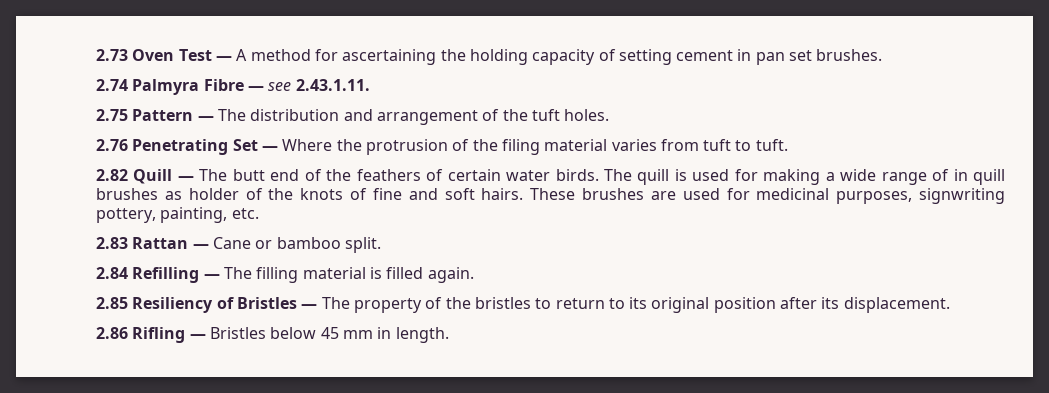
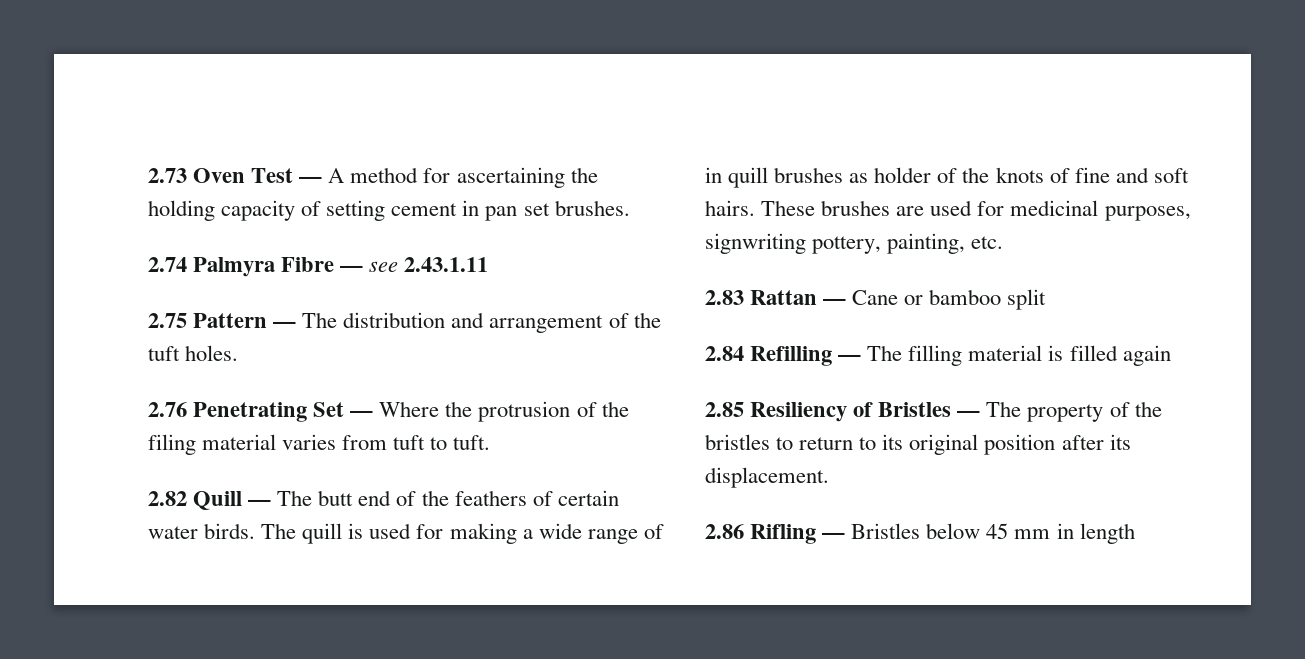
- 2.74 Palmyra Fibre — see 2.43.1.11.
+ 2.74 Palmyra Fibre — see 2.43.1.11
- 2.83 Rattan — Cane or bamboo split.
+ 2.83 Rattan — Cane or bamboo split
- 2.84 Refilling — The filling material is filled again.
+ 2.84 Refilling — The filling material is filled again
- 2.86 Rifling — Bristles below 45 mm in length.
+ 2.86 Rifling — Bristles below 45 mm in length

